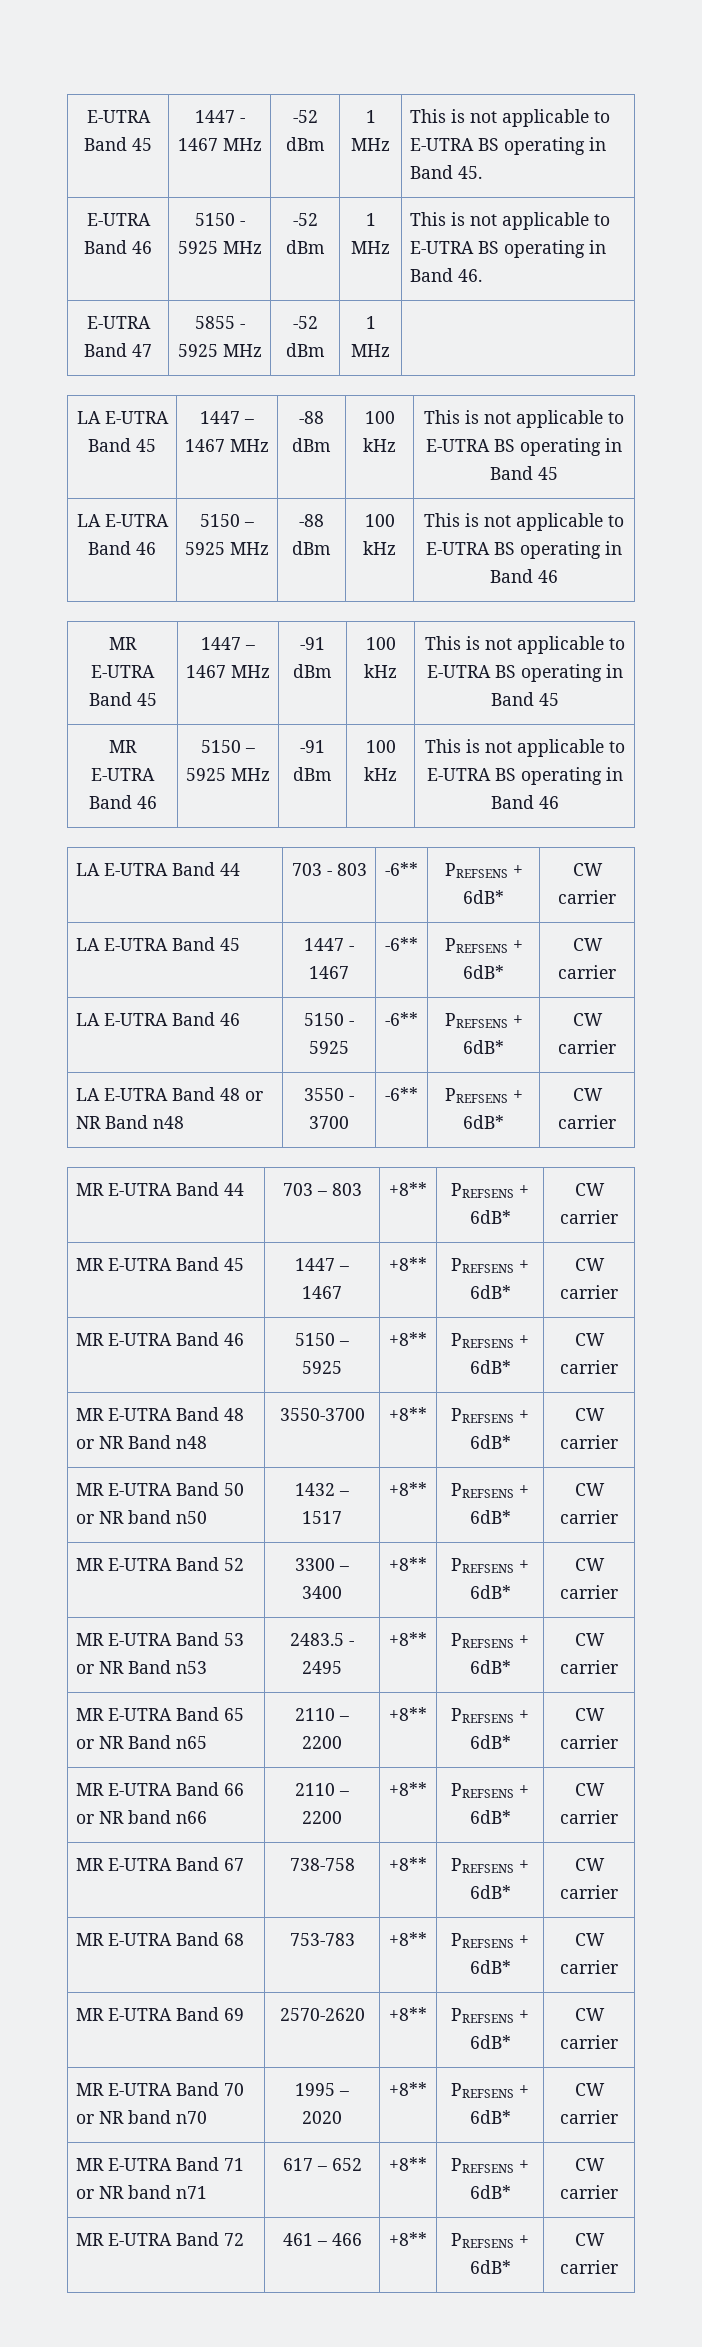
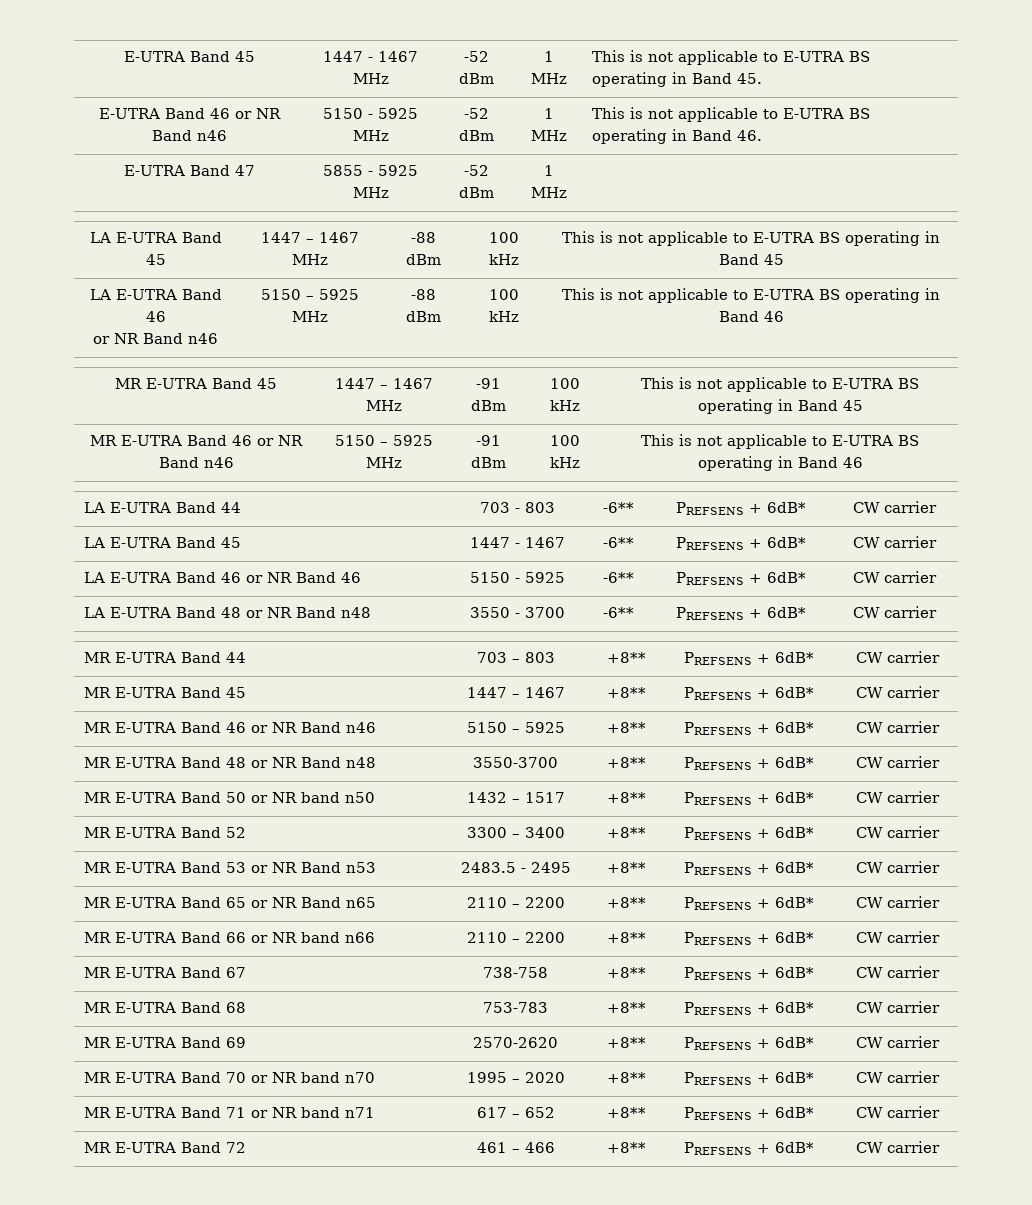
- E-UTRA Band 46 | 5150 - 5925 MHz | -52 dBm | 1 MHz | This is not applicable to E-UTRA BS operating in Band 46.
+ E-UTRA Band 46 or NR Band n46 | 5150 - 5925 MHz | -52 dBm | 1 MHz | This is not applicable to E-UTRA BS operating in Band 46.
  LA E-UTRA Band 45 | 1447 – 1467 MHz | -88 dBm | 100 kHz | This is not applicable to E-UTRA BS operating in Band 45
- LA E-UTRA Band 46 | 5150 – 5925 MHz | -88 dBm | 100 kHz | This is not applicable to E-UTRA BS operating in Band 46
+ LA E-UTRA Band 46
+ or NR Band n46 | 5150 – 5925 MHz | -88 dBm | 100 kHz | This is not applicable to E-UTRA BS operating in Band 46
- MR E-UTRA Band 46 | 5150 – 5925 MHz | -91 dBm | 100 kHz | This is not applicable to E-UTRA BS operating in Band 46
+ MR E-UTRA Band 46 or NR Band n46 | 5150 – 5925 MHz | -91 dBm | 100 kHz | This is not applicable to E-UTRA BS operating in Band 46
- LA E-UTRA Band 46 | 5150 - 5925 | -6** | PREFSENS + 6dB* | CW carrier
+ LA E-UTRA Band 46 or NR Band 46 | 5150 - 5925 | -6** | PREFSENS + 6dB* | CW carrier
- MR E-UTRA Band 46 | 5150 – 5925 | +8** | PREFSENS + 6dB* | CW carrier
+ MR E-UTRA Band 46 or NR Band n46 | 5150 – 5925 | +8** | PREFSENS + 6dB* | CW carrier

